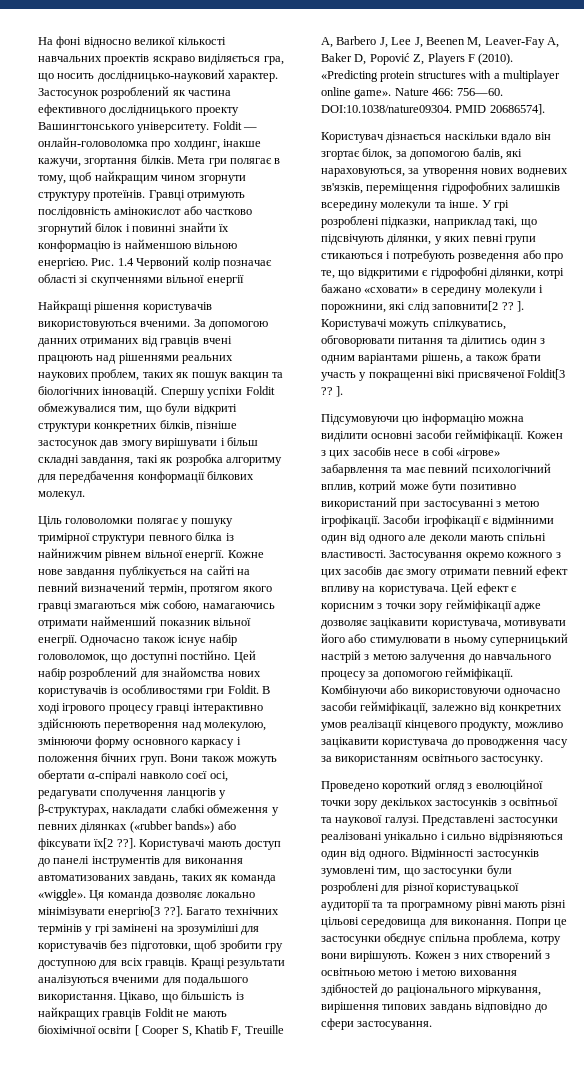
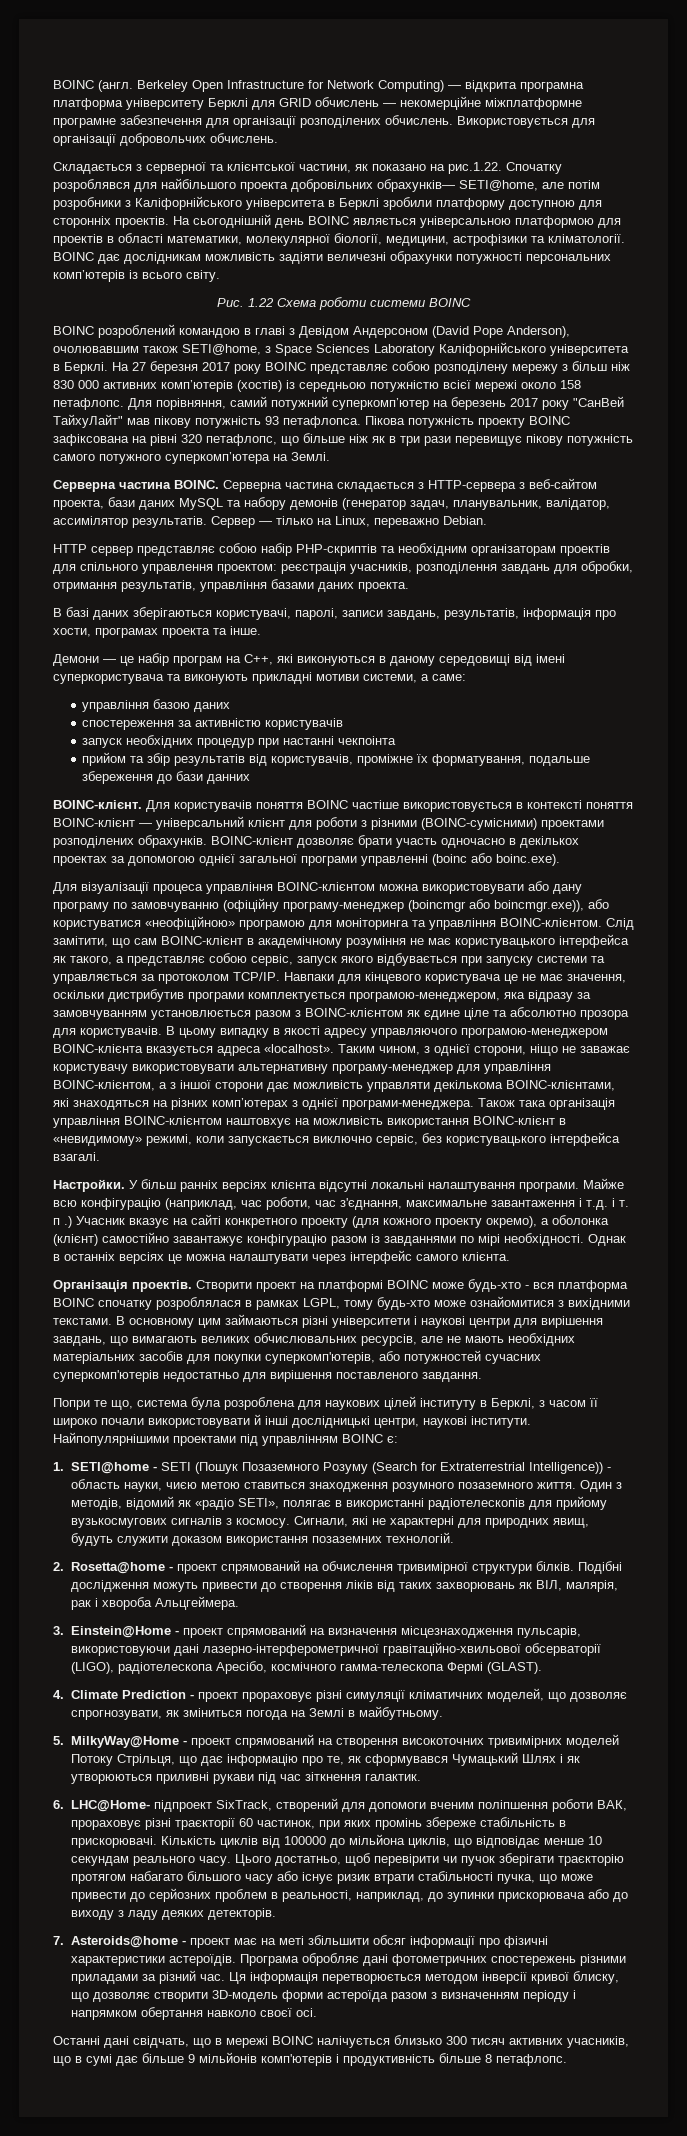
- На фоні відносно великої кількості навчальних проектів яскраво виділяється гра, що носить дослідницько-науковий характер. Застосунок розроблений як частина ефективного дослідницького проекту Вашингтонського університету. Foldit — онлайн-головоломка про холдинг, інакше кажучи, згортання білків. Мета гри полягає в тому, щоб найкращим чином згорнути структуру протеїнів. Гравці отримують послідовність амінокислот або частково згорнутий білок і повинні знайти їх конформацію із найменшою вільною енергією. Рис. 1.4 Червоний колір позначає області зі скупченнями вільної енергії
- Найкращі рішення користувачів використовуються вченими. За допомогою данних отриманих від гравців вчені працюють над рішеннями реальних наукових проблем, таких як пошук вакцин та біологічних інновацій. Спершу успіхи Foldit обмежувалися тим, що були відкриті структури конкретних білків, пізніше застосунок дав змогу вирішувати і більш складні завдання, такі як розробка алгоритму для передбачення конформації білкових молекул.
- Ціль головоломки полягає у пошуку тримірної структури певного білка із найнижчим рівнем вільної енергії. Кожне нове завдання публікується на сайті на певний визначений термін, протягом якого гравці змагаються між собою, намагаючись отримати найменший показник вільної енегрії. Одночасно також існує набір головоломок, що доступні постійно. Цей набір розроблений для знайомства нових користувачів із особливостями гри Foldit. В ході ігрового процесу гравці інтерактивно здійснюють перетворення над молекулою, змінюючи форму основного каркасу і положення бічних груп. Вони також можуть обертати α-спіралі навколо соєї осі, редагувати сполучення ланцюгів у β-структурах, накладати слабкі обмеження у певних ділянках («rubber bands») або фіксувати їх[2 ??]. Користувачі мають доступ до панелі інструментів для виконання автоматизованих завдань, таких як команда «wiggle». Ця команда дозволяє локально мінімізувати енергію[3 ??]. Багато технічних термінів у грі замінені на зрозуміліші для користувачів без підготовки, щоб зробити гру доступною для всіх гравців. Кращі результати аналізуються вченими для подальшого використання. Цікаво, що більшість із найкращих гравців Foldit не мають біохімічної освіти [ Cooper S, Khatib F, Treuille A, Barbero J, Lee J, Beenen M, Leaver-Fay A, Baker D, Popović Z, Players F (2010). «Predicting protein structures with a multiplayer online game». Nature 466: 756—60. DOI:10.1038/nature09304. PMID 20686574].
- Користувач дізнається наскільки вдало він згортає білок, за допомогою балів, які нараховуються, за утворення нових водневих зв'язків, переміщення гідрофобних залишків всередину молекули та інше. У грі розроблені підказки, наприклад такі, що підсвічують ділянки, у яких певні групи стикаються і потребують розведення або про те, що відкритими є гідрофобні ділянки, котрі бажано «сховати» в середину молекули і порожнини, які слід заповнити[2 ?? ]. Користувачі можуть спілкуватись, обговорювати питання та ділитись один з одним варіантами рішень, а також брати участь у покращенні вікі присвяченої Foldit[3 ?? ].
- Підсумовуючи цю інформацію можна виділити основні засоби гейміфікації. Кожен з цих засобів несе в собі «ігрове» забарвлення та має певний психологічний вплив, котрий може бути позитивно використаний при застосуванні з метою ігрофікації. Засоби ігрофікації є відмінними один від одного але деколи мають спільні властивості. Застосування окремо кожного з цих засобів дає змогу отримати певний ефект впливу на користувача. Цей ефект є корисним з точки зору гейміфікації адже дозволяє зацікавити користувача, мотивувати його або стимулювати в ньому суперницький настрій з метою залучення до навчального процесу за допомогою гейміфікації. Комбінуючи або використовуючи одночасно засоби гейміфікації, залежно від конкретних умов реалізації кінцевого продукту, можливо зацікавити користувача до проводження часу за використанням освітнього застосунку.
- Проведено короткий огляд з еволюційної точки зору декількох застосунків з освітньої та наукової галузі. Представлені застосунки реалізовані унікально і сильно відрізняються один від одного. Відмінності застосунків зумовлені тим, що застосунки були розроблені для різної користувацької аудиторії та та програмному рівні мають різні цільові середовища для виконання. Попри це застосунки обєднує спільна проблема, котру вони вирішують. Кожен з них створений з освітньою метою і метою виховання здібностей до раціонального міркування, вирішення типових завдань відповідно до сфери застосування.
+ BOINC (англ. Berkeley Open Infrastructure for Network Computing) — відкрита програмна платформа університету Берклі для GRID обчислень — некомерційне міжплатформне програмне забезпечення для організації розподілених обчислень. Використовується для організації добровольчих обчислень.
+ Складається з серверної та клієнтської частини, як показано на рис.1.22. Спочатку розроблявся для найбільшого проекта добровільних обрахунків— SETI@home, але потім розробники з Каліфорнійського університета в Берклі зробили платформу доступною для сторонніх проектів. На сьогоднішній день BOINC являється універсальною платформою для проектів в області математики, молекулярної біології, медицини, астрофізики та кліматології. BOINC дає дослідникам можливість задіяти величезні обрахунки потужності персональних комп’ютерів із всього світу.
+ Рис. 1.22 Схема роботи системи BOINC
+ BOINC розроблений командою в главі з Девідом Андерсоном (David Pope Anderson), очолювавшим також SETI@home, з Space Sciences Laboratory Каліфорнійського університета в Берклі. На 27 березня 2017 року BOINC представляє собою розподілену мережу з більш ніж 830 000 активних комп’ютерів (хостів) із середньою потужністю всієї мережі около 158 петафлопс. Для порівняння, самий потужний суперкомп’ютер на березень 2017 року "СанВей ТайхуЛайт" мав пікову потужність 93 петафлопса. Пікова потужність проекту BOINC зафіксована на рівні 320 петафлопс, що більше ніж як в три рази перевищує пікову потужність самого потужного суперкомп’ютера на Землі.
+ Серверна частина BOINC. Серверна частина складається з HTTP-сервера з веб-сайтом проекта, бази даних MySQL та набору демонів (генератор задач, планувальник, валідатор, ассимілятор результатів. Сервер — тілько на Linux, переважно Debian.
+ HTTP сервер представляє собою набір PHP-скриптів та необхідним організаторам проектів для спільного управлення проектом: реєстрація учасників, розподілення завдань для обробки, отримання результатів, управління базами даних проекта.
+ В базі даних зберігаються користувачі, паролі, записи завдань, результатів, інформація про хости, програмах проекта та інше.
+ Демони — це набір програм на C++, які виконуються в даному середовищі від імені суперкористувача та виконують прикладні мотиви системи, а саме:
+ управління базою даних
+ спостереження за активністю користувачів
+ запуск необхідних процедур при настанні чекпоінта
+ прийом та збір результатів від користувачів, проміжне їх форматування, подальше збереження до бази данних
+ BOINC-клієнт. Для користувачів поняття BOINC частіше використовується в контексті поняття BOINC-клієнт — універсальний клієнт для роботи з різними (BOINC-сумісними) проектами розподілених обрахунків. BOINC-клієнт дозволяє брати участь одночасно в декількох проектах за допомогою однієї загальної програми управленні (boinc або boinc.exe).
+ Для візуалізації процеса управління BOINC-клієнтом можна використовувати або дану програму по замовчуванню (офіційну програму-менеджер (boincmgr або boincmgr.exe)), або користуватися «неофіційною» програмою для моніторинга та управління BOINC-клієнтом. Слід замітити, що сам BOINC-клієнт в академічному розуміння не має користувацького інтерфейса як такого, а представляє собою сервіс, запуск якого відбувається при запуску системи та управляється за протоколом TCP/IP. Навпаки для кінцевого користувача це не має значення, оскільки дистрибутив програми комплектується програмою-менеджером, яка відразу за замовчуванням установлюється разом з BOINC-клієнтом як єдине ціле та абсолютно прозора для користувачів. В цьому випадку в якості адресу управляючого програмою-менеджером BOINC-клієнта вказується адреса «localhost». Таким чином, з однієї сторони, ніщо не заважає користувачу використовувати альтернативну програму-менеджер для управління BOINC-клієнтом, а з іншої сторони дає можливість управляти декількома BOINC-клієнтами, які знаходяться на різних комп’ютерах з однієї програми-менеджера. Також така організація управління BOINC-клієнтом наштовхує на можливість використання BOINC-клієнт в «невидимому» режимі, коли запускається виключно сервіс, без користувацького інтерфейса взагалі.
+ Настройки. У більш ранніх версіях клієнта відсутні локальні налаштування програми. Майже всю конфігурацію (наприклад, час роботи, час з'єднання, максимальне завантаження і т.д. і т. п .) Учасник вказує на сайті конкретного проекту (для кожного проекту окремо), а оболонка (клієнт) самостійно завантажує конфігурацію разом із завданнями по мірі необхідності. Однак в останніх версіях це можна налаштувати через інтерфейс самого клієнта.
+ Організація проектів. Створити проект на платформі BOINC може будь-хто - вся платформа BOINC спочатку розроблялася в рамках LGPL, тому будь-хто може ознайомитися з вихідними текстами. В основному цим займаються різні університети і наукові центри для вирішення завдань, що вимагають великих обчислювальних ресурсів, але не мають необхідних матеріальних засобів для покупки суперкомп'ютерів, або потужностей сучасних суперкомп'ютерів недостатньо для вирішення поставленого завдання.
+ Попри те що, система була розроблена для наукових цілей інституту в Берклі, з часом її широко почали використовувати й інші дослідницькі центри, наукові інститути. Найпопулярнішими проектами під управлінням BOINC є:
+ 1. SETI@home - SETI (Пошук Позаземного Розуму (Search for Extraterrestrial Intelligence)) - область науки, чиєю метою ставиться знаходження розумного позаземного життя. Один з методів, відомий як «радіо SETI», полягає в використанні радіотелескопів для прийому вузькосмугових сигналів з космосу. Сигнали, які не характерні для природних явищ, будуть служити доказом використання позаземних технологій.
+ 2. Rosetta@home - проект спрямований на обчислення тривимірної структури білків. Подібні дослідження можуть привести до створення ліків від таких захворювань як ВІЛ, малярія, рак і хвороба Альцгеймера.
+ 3. Einstein@Home - проект спрямований на визначення місцезнаходження пульсарів, використовуючи дані лазерно-інтерферометричної гравітаційно-хвильової обсерваторії (LIGO), радіотелескопа Аресібо, космічного гамма-телескопа Фермі (GLAST).
+ 4. Climate Prediction - проект прораховує різні симуляції кліматичних моделей, що дозволяє спрогнозувати, як зміниться погода на Землі в майбутньому.
+ 5. MilkyWay@Home - проект спрямований на створення високоточних тривимірних моделей Потоку Стрільця, що дає інформацію про те, як сформувався Чумацький Шлях і як утворюються приливні рукави під час зіткнення галактик.
+ 6. LHC@Home- підпроект SixTrack, створений для допомоги вченим поліпшення роботи ВАК, прораховує різні траєкторії 60 частинок, при яких промінь збереже стабільність в прискорювачі. Кількість циклів від 100000 до мільйона циклів, що відповідає менше 10 секундам реального часу. Цього достатньо, щоб перевірити чи пучок зберігати траєкторію протягом набагато більшого часу або існує ризик втрати стабільності пучка, що може привести до серйозних проблем в реальності, наприклад, до зупинки прискорювача або до виходу з ладу деяких детекторів.
+ 7. Asteroids@home - проект має на меті збільшити обсяг інформації про фізичні характеристики астероїдів. Програма обробляє дані фотометричних спостережень різними приладами за різний час. Ця інформація перетворюється методом інверсії кривої блиску, що дозволяє створити 3D-модель форми астероїда разом з визначенням періоду і напрямком обертання навколо своєї осі.
+ Останні дані свідчать, що в мережі BOINC налічується близько 300 тисяч активних учасників, що в сумі дає більше 9 мільйонів комп'ютерів і продуктивність більше 8 петафлопс.

